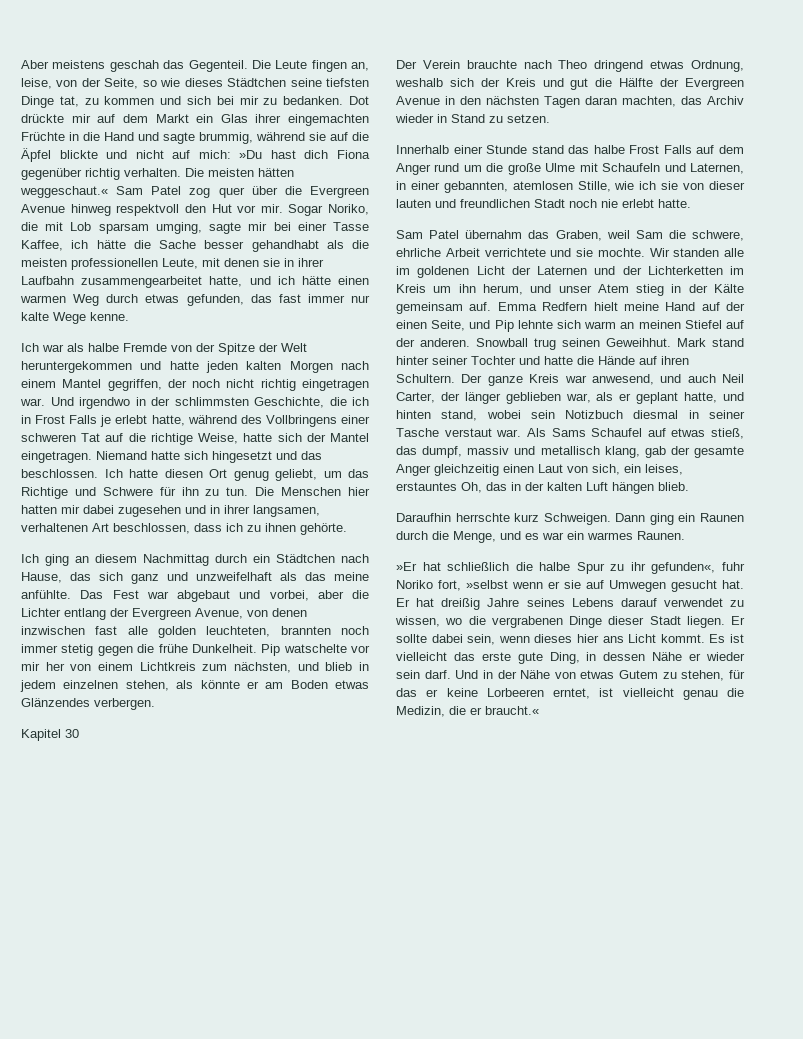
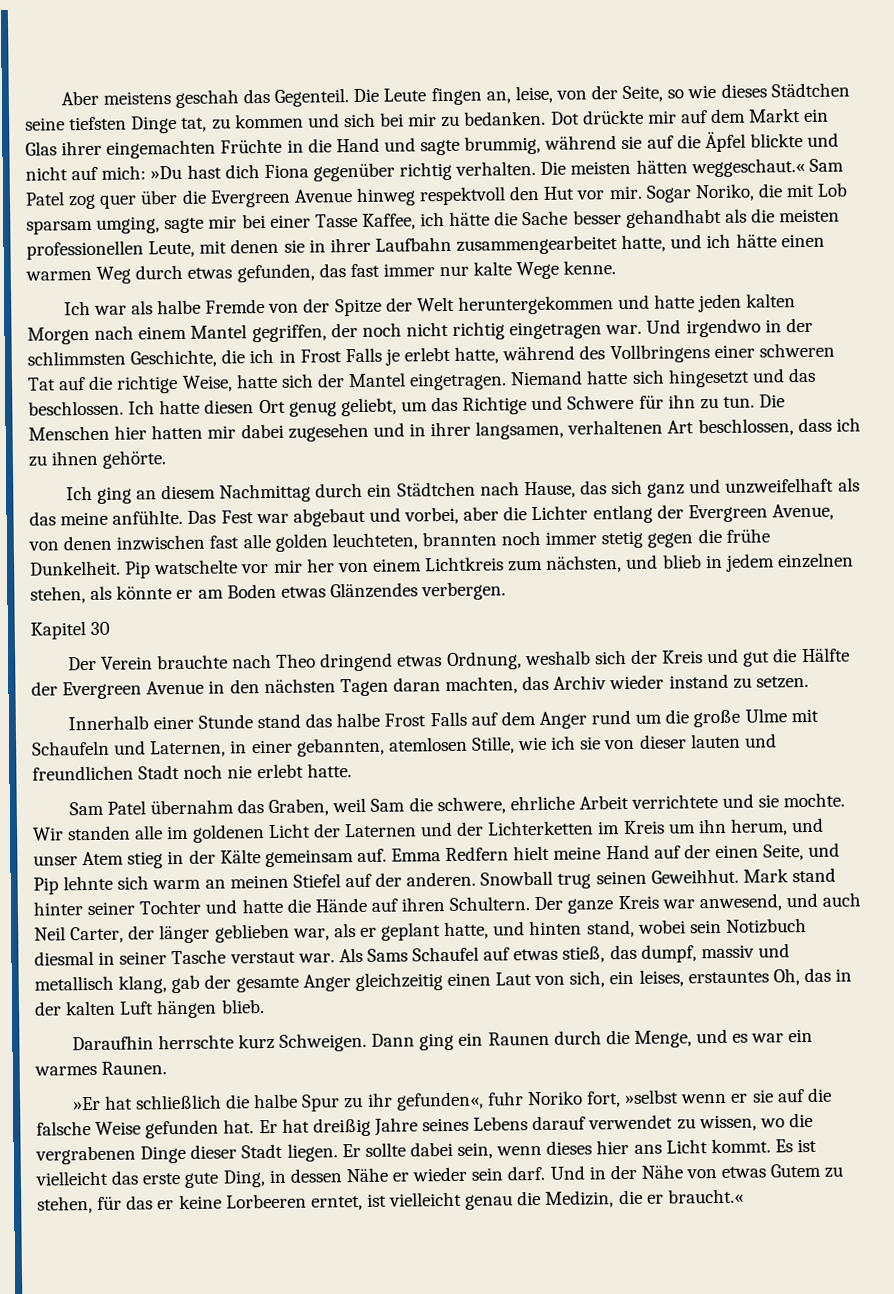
- Der Verein brauchte nach Theo dringend etwas Ordnung, weshalb sich der Kreis und gut die Hälfte der Evergreen Avenue in den nächsten Tagen daran machten, das Archiv wieder in Stand zu setzen.
+ Der Verein brauchte nach Theo dringend etwas Ordnung, weshalb sich der Kreis und gut die Hälfte der Evergreen Avenue in den nächsten Tagen daran machten, das Archiv wieder instand zu setzen.
- »Er hat schließlich die halbe Spur zu ihr gefunden«, fuhr Noriko fort, »selbst wenn er sie auf Umwegen gesucht hat.
+ »Er hat schließlich die halbe Spur zu ihr gefunden«, fuhr Noriko fort, »selbst wenn er sie auf die falsche Weise gefunden hat.

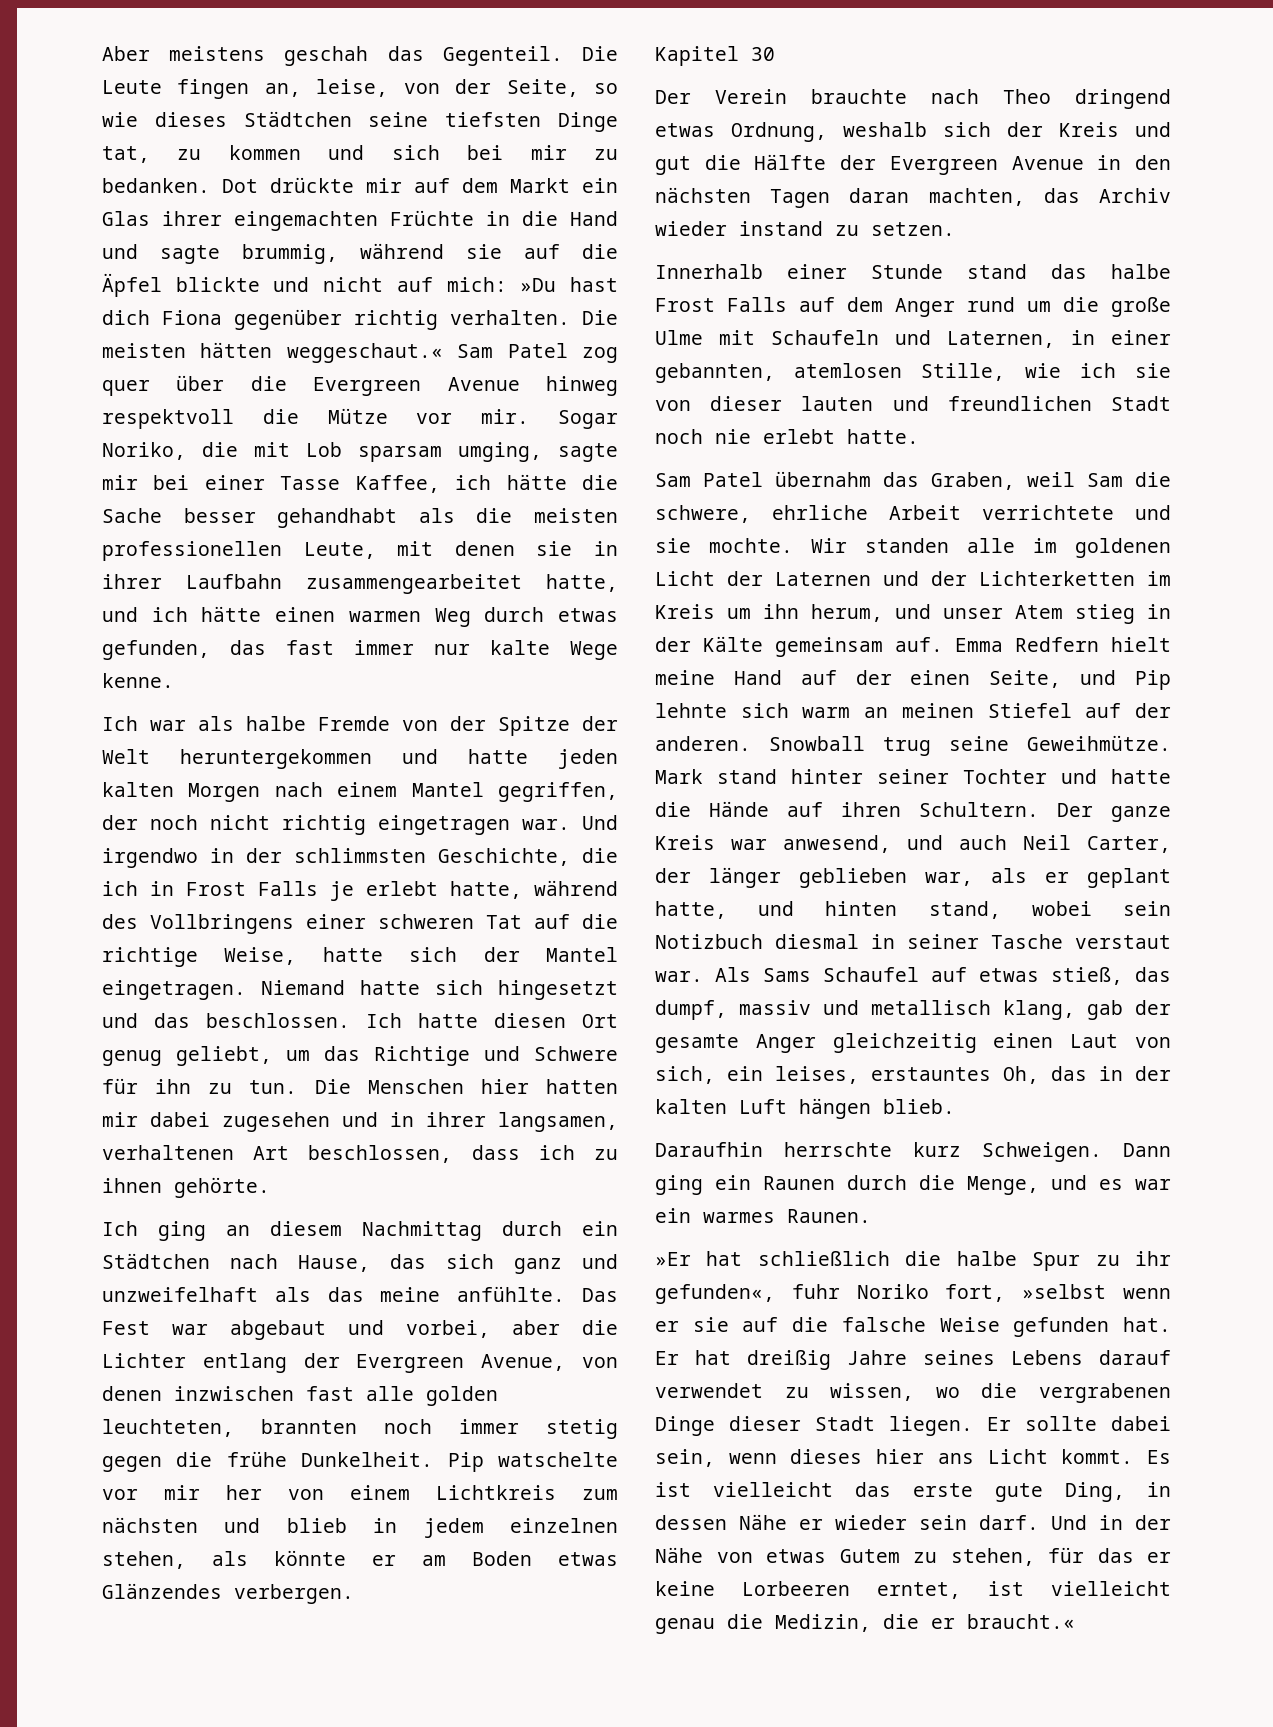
- Die meisten hätten weggeschaut.« Sam Patel zog quer über die Evergreen Avenue hinweg respektvoll den Hut vor mir.
+ Die meisten hätten weggeschaut.« Sam Patel zog quer über die Evergreen Avenue hinweg respektvoll die Mütze vor mir.
- Pip watschelte vor mir her von einem Lichtkreis zum nächsten, und blieb in jedem einzelnen stehen, als könnte er am Boden etwas Glänzendes verbergen.
+ Pip watschelte vor mir her von einem Lichtkreis zum nächsten und blieb in jedem einzelnen stehen, als könnte er am Boden etwas Glänzendes verbergen.
- Snowball trug seinen Geweihhut.
+ Snowball trug seine Geweihmütze.

